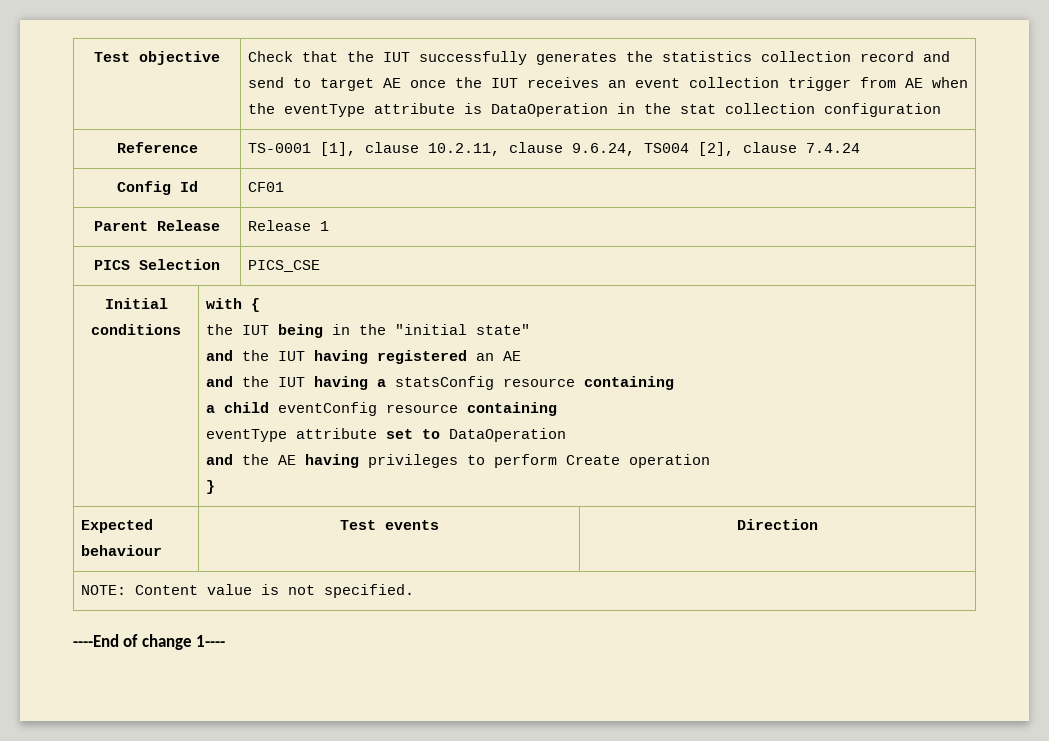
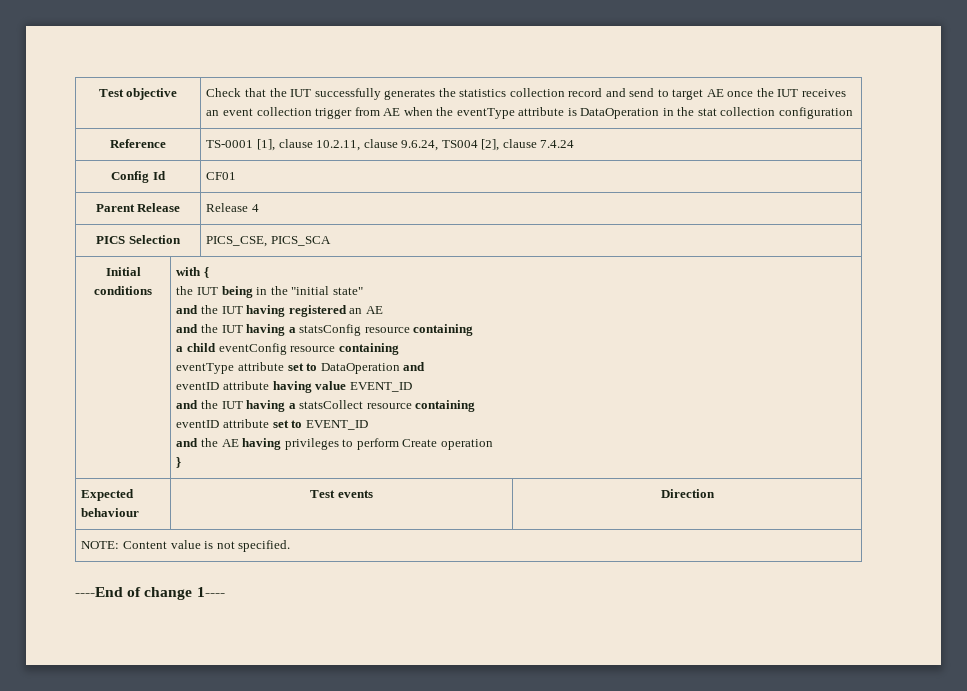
- Parent Release | Release 1
+ Parent Release | Release 4
- PICS Selection | PICS_CSE
+ PICS Selection | PICS_CSE, PICS_SCA
- eventType attribute set to DataOperation
+ eventType attribute set to DataOperation and
+ eventID attribute having value EVENT_ID
+ and the IUT having a statsCollect resource containing
+ eventID attribute set to EVENT_ID

